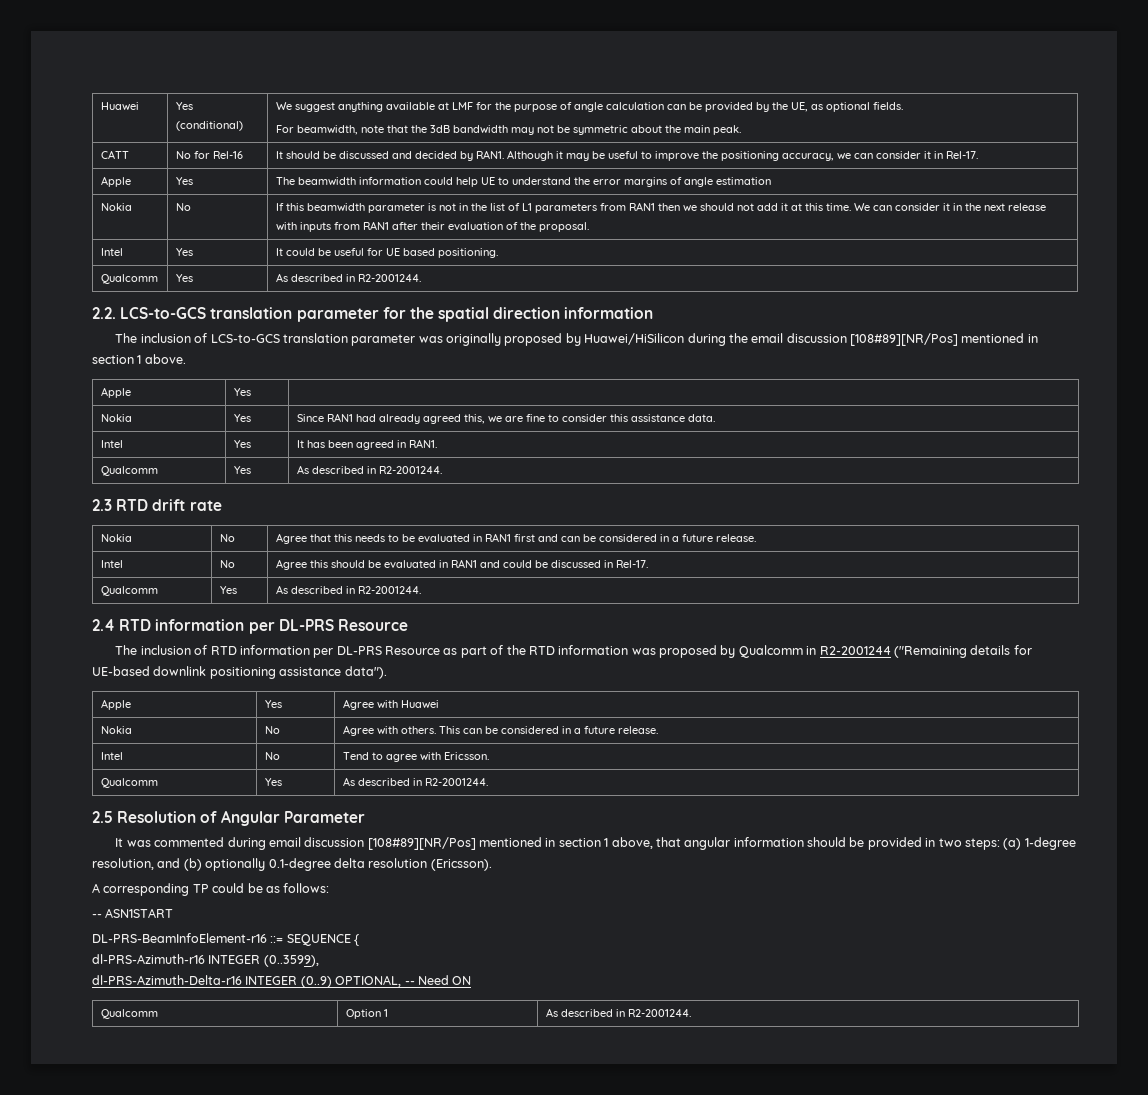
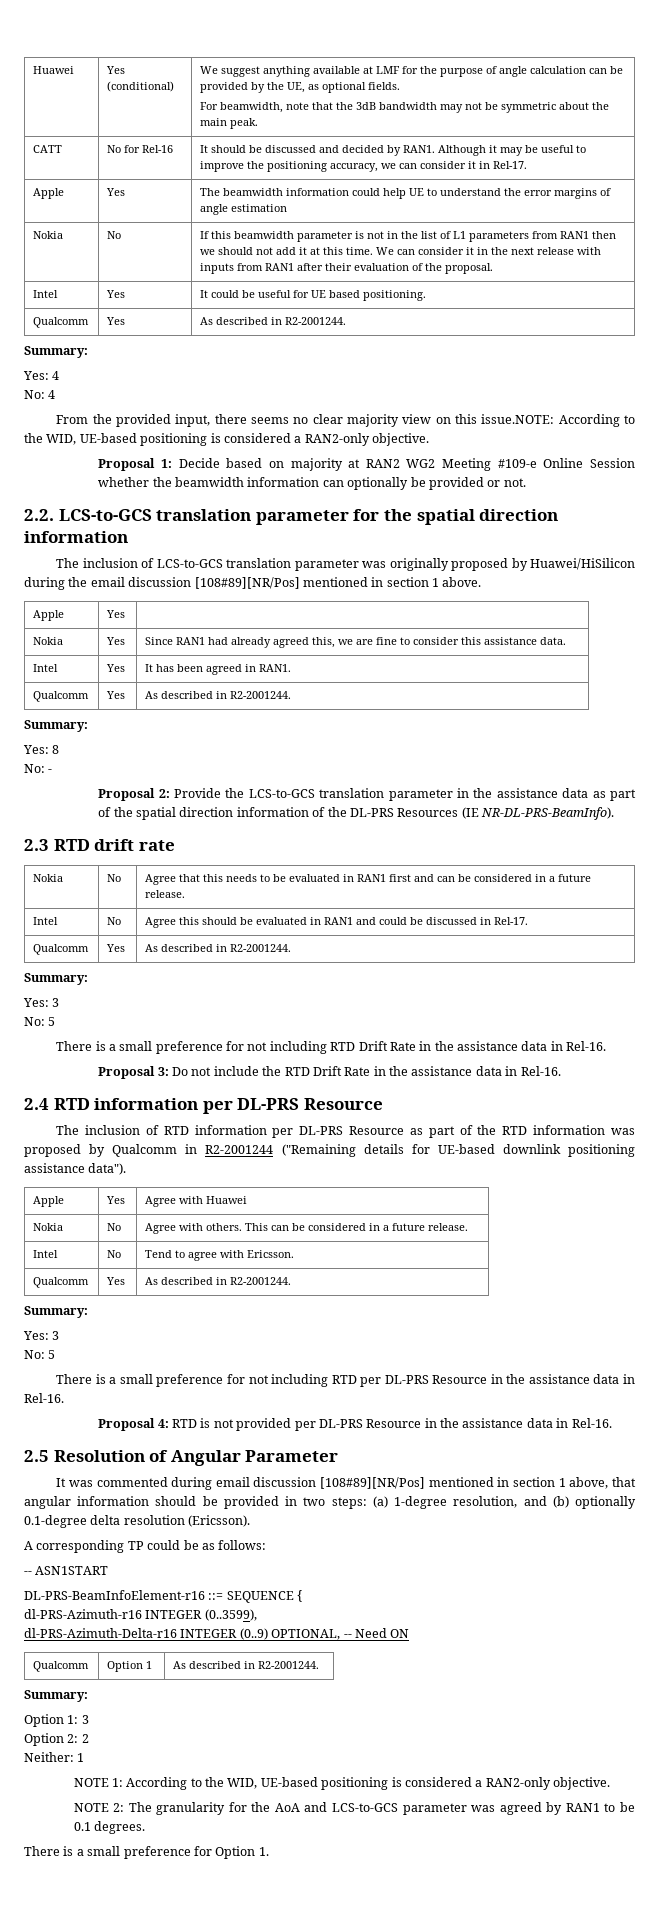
  Intel | Yes | It could be useful for UE based positioning.
  Qualcomm | Yes | As described in R2-2001244.
+ Summary:
+ Yes: 4
+ No: 4
+ From the provided input, there seems no clear majority view on this issue.NOTE: According to the WID, UE-based positioning is considered a RAN2-only objective.
+ Proposal 1: Decide based on majority at RAN2 WG2 Meeting #109-e Online Session whether the beamwidth information can optionally be provided or not.
  Intel | Yes | It has been agreed in RAN1.
  Qualcomm | Yes | As described in R2-2001244.
+ Summary:
+ Yes: 8
+ No: -
+ Proposal 2: Provide the LCS-to-GCS translation parameter in the assistance data as part of the spatial direction information of the DL-PRS Resources (IE NR-DL-PRS-BeamInfo).
  Intel | No | Agree this should be evaluated in RAN1 and could be discussed in Rel-17.
  Qualcomm | Yes | As described in R2-2001244.
+ Summary:
+ Yes: 3
+ No: 5
+ There is a small preference for not including RTD Drift Rate in the assistance data in Rel-16.
+ Proposal 3: Do not include the RTD Drift Rate in the assistance data in Rel-16.
  Intel | No | Tend to agree with Ericsson.
  Qualcomm | Yes | As described in R2-2001244.
+ Summary:
+ Yes: 3
+ No: 5
+ There is a small preference for not including RTD per DL-PRS Resource in the assistance data in Rel-16.
+ Proposal 4: RTD is not provided per DL-PRS Resource in the assistance data in Rel-16.
  Qualcomm | Option 1 | As described in R2-2001244.
+ Summary:
+ Option 1: 3
+ Option 2: 2
+ Neither: 1
+ NOTE 1: According to the WID, UE-based positioning is considered a RAN2-only objective.
+ NOTE 2: The granularity for the AoA and LCS-to-GCS parameter was agreed by RAN1 to be 0.1 degrees.
+ There is a small preference for Option 1.

